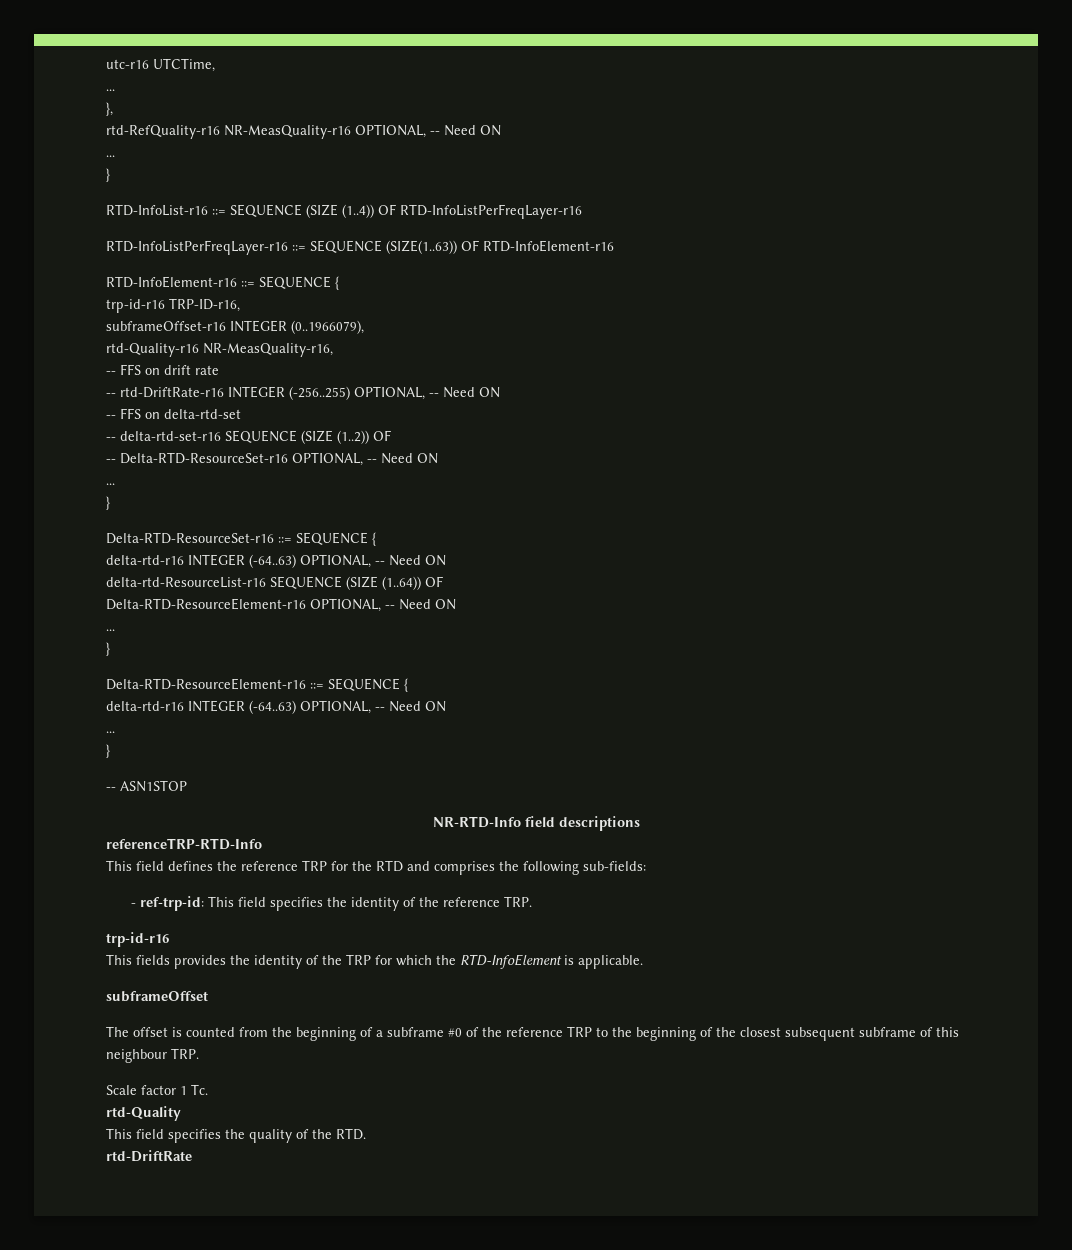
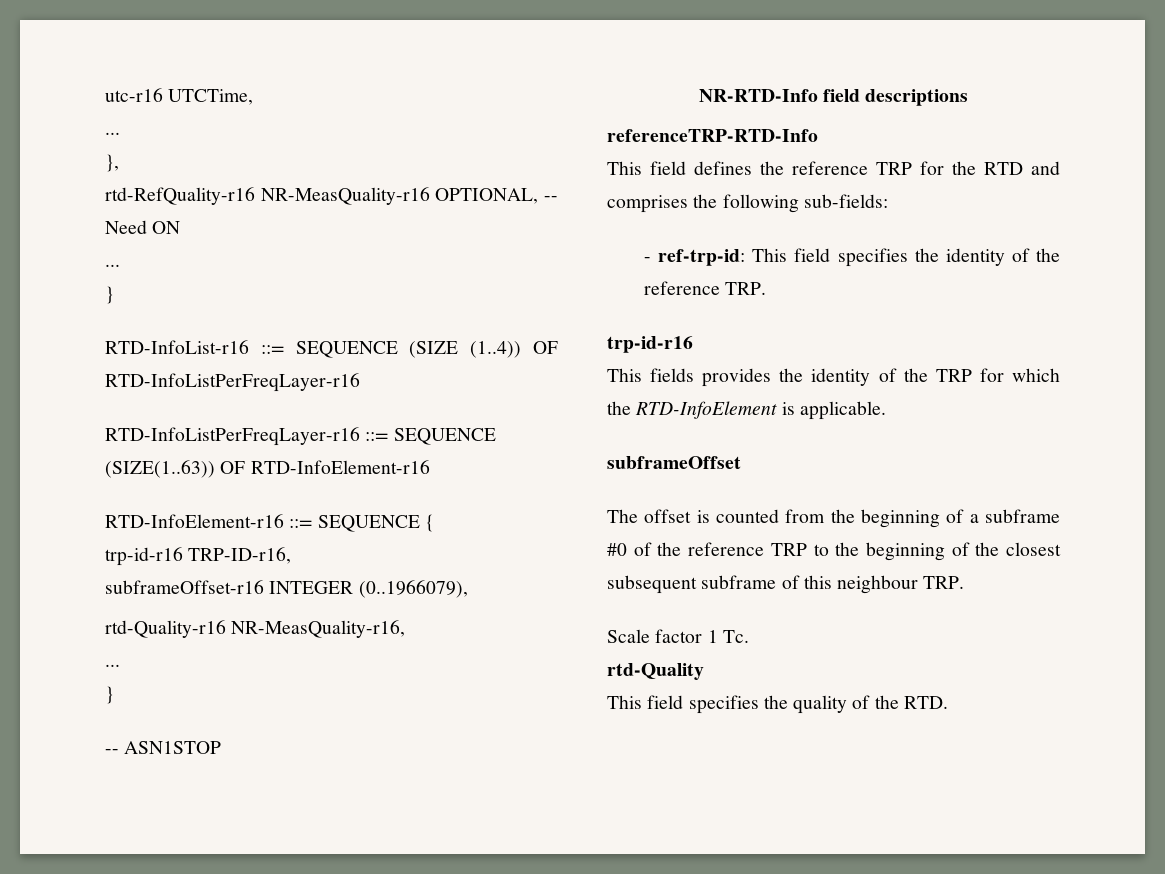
- -- FFS on drift rate
- -- rtd-DriftRate-r16 INTEGER (-256..255) OPTIONAL, -- Need ON
- -- FFS on delta-rtd-set
- -- delta-rtd-set-r16 SEQUENCE (SIZE (1..2)) OF
- -- Delta-RTD-ResourceSet-r16 OPTIONAL, -- Need ON
- ...
- }
- Delta-RTD-ResourceSet-r16 ::= SEQUENCE {
- delta-rtd-r16 INTEGER (-64..63) OPTIONAL, -- Need ON
- delta-rtd-ResourceList-r16 SEQUENCE (SIZE (1..64)) OF
- Delta-RTD-ResourceElement-r16 OPTIONAL, -- Need ON
- ...
- }
- Delta-RTD-ResourceElement-r16 ::= SEQUENCE {
- delta-rtd-r16 INTEGER (-64..63) OPTIONAL, -- Need ON
- rtd-DriftRate

